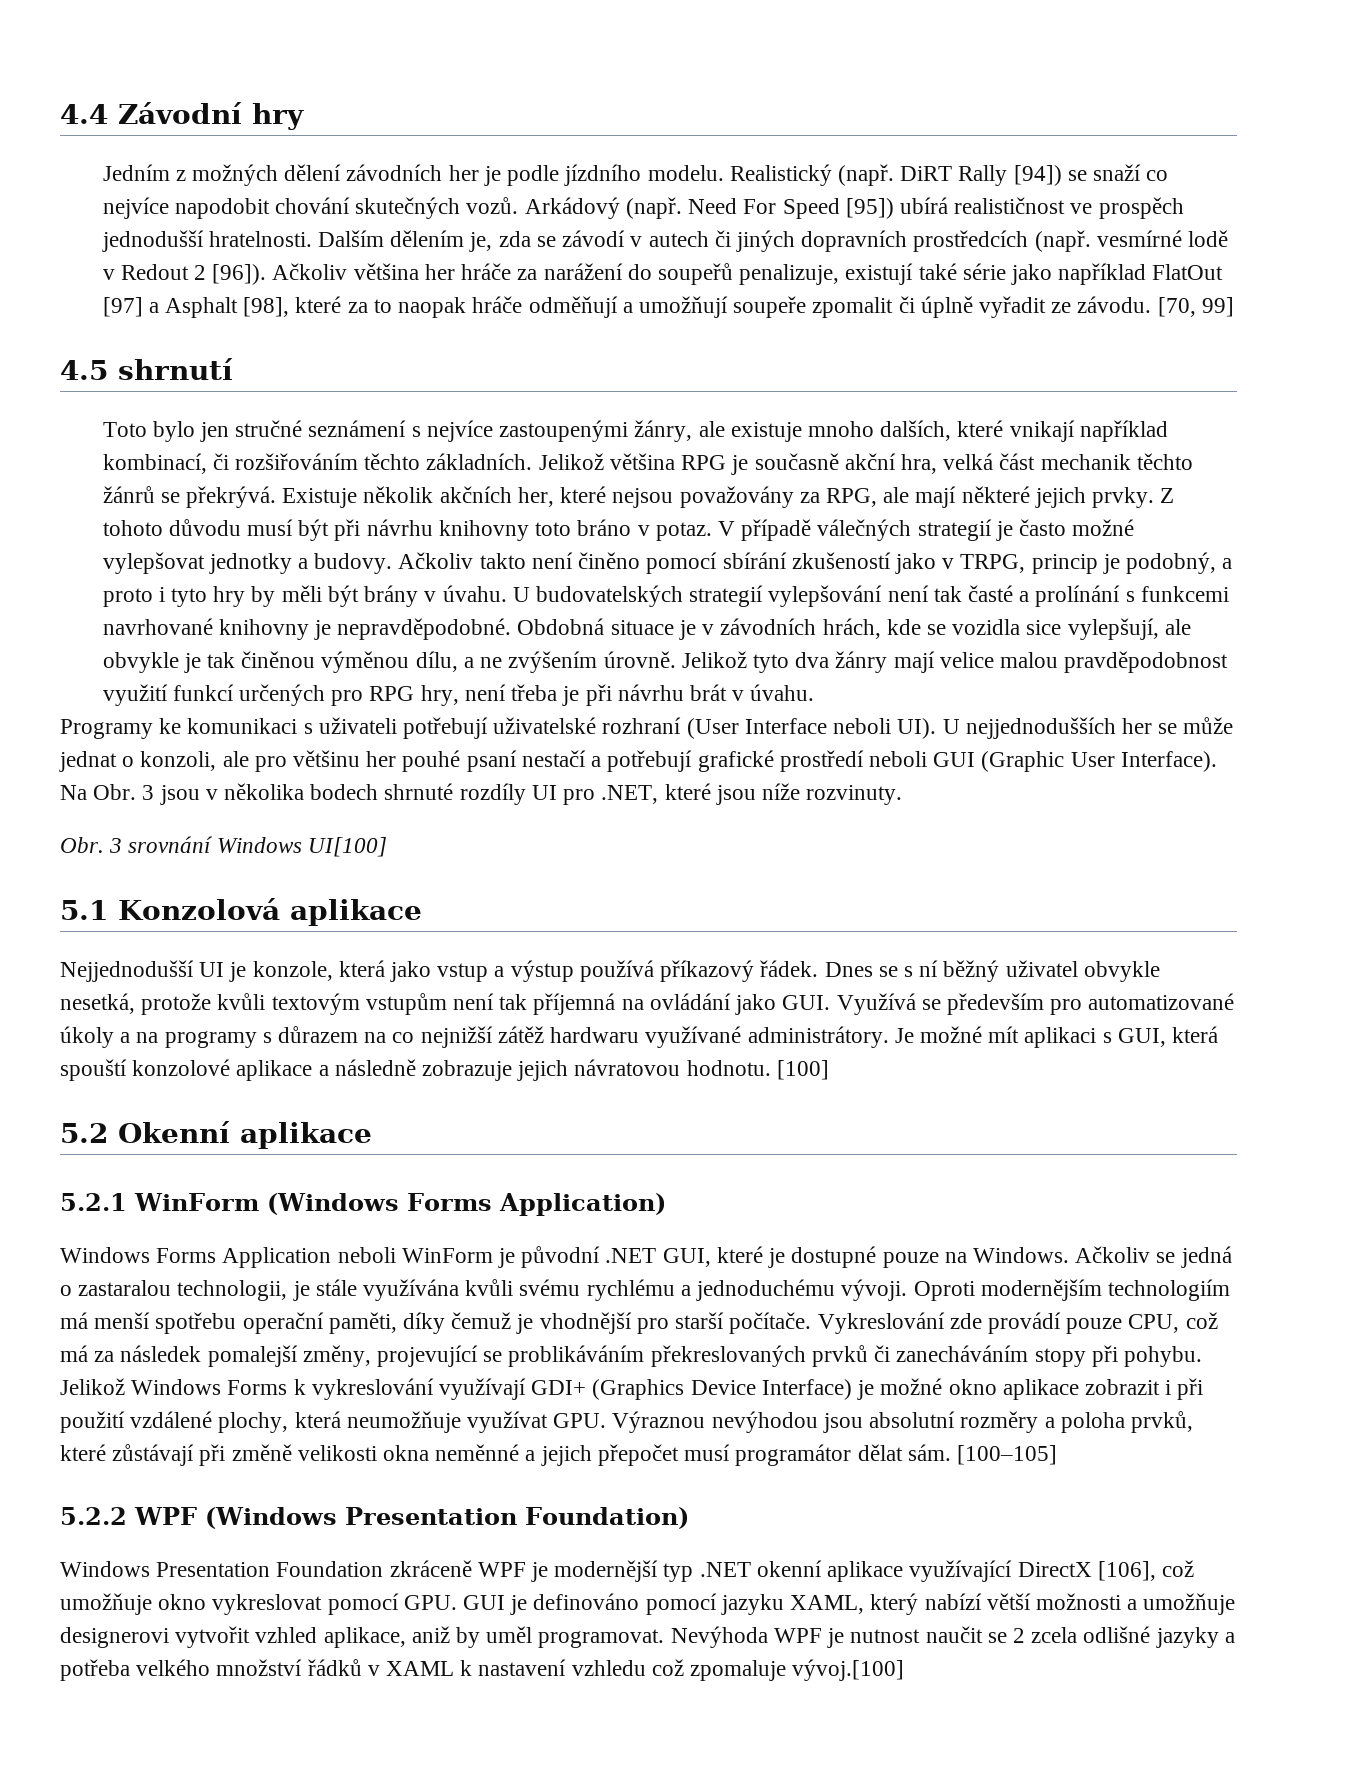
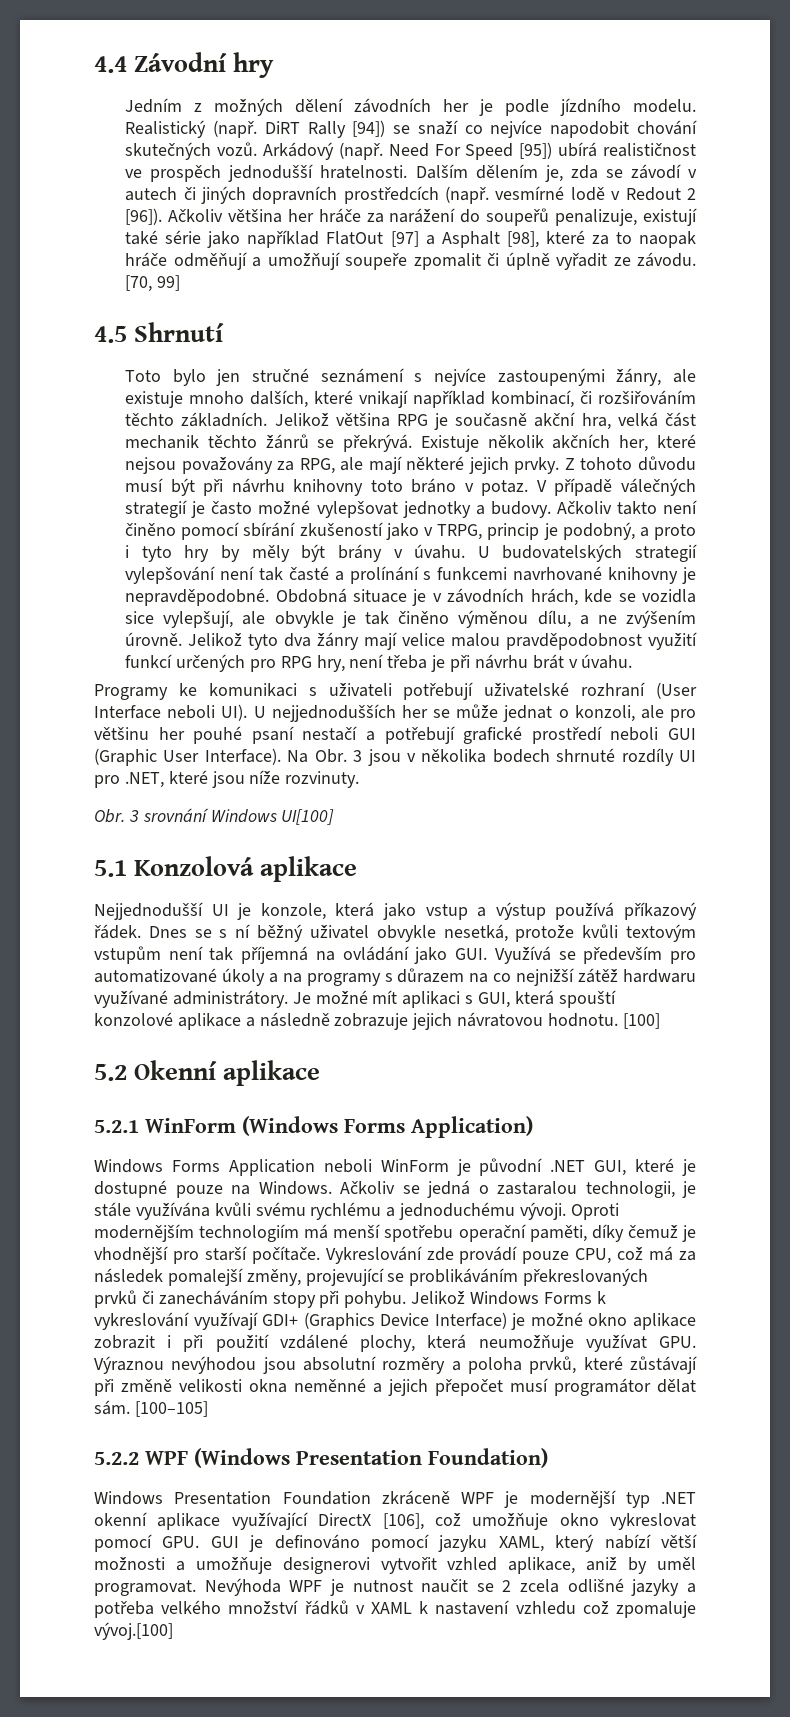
- 4.5 shrnutí
+ 4.5 Shrnutí
- Ačkoliv takto není činěno pomocí sbírání zkušeností jako v TRPG, princip je podobný, a proto i tyto hry by měli být brány v úvahu.
+ Ačkoliv takto není činěno pomocí sbírání zkušeností jako v TRPG, princip je podobný, a proto i tyto hry by měly být brány v úvahu.
- Obdobná situace je v závodních hrách, kde se vozidla sice vylepšují, ale obvykle je tak činěnou výměnou dílu, a ne zvýšením úrovně.
+ Obdobná situace je v závodních hrách, kde se vozidla sice vylepšují, ale obvykle je tak činěno výměnou dílu, a ne zvýšením úrovně.

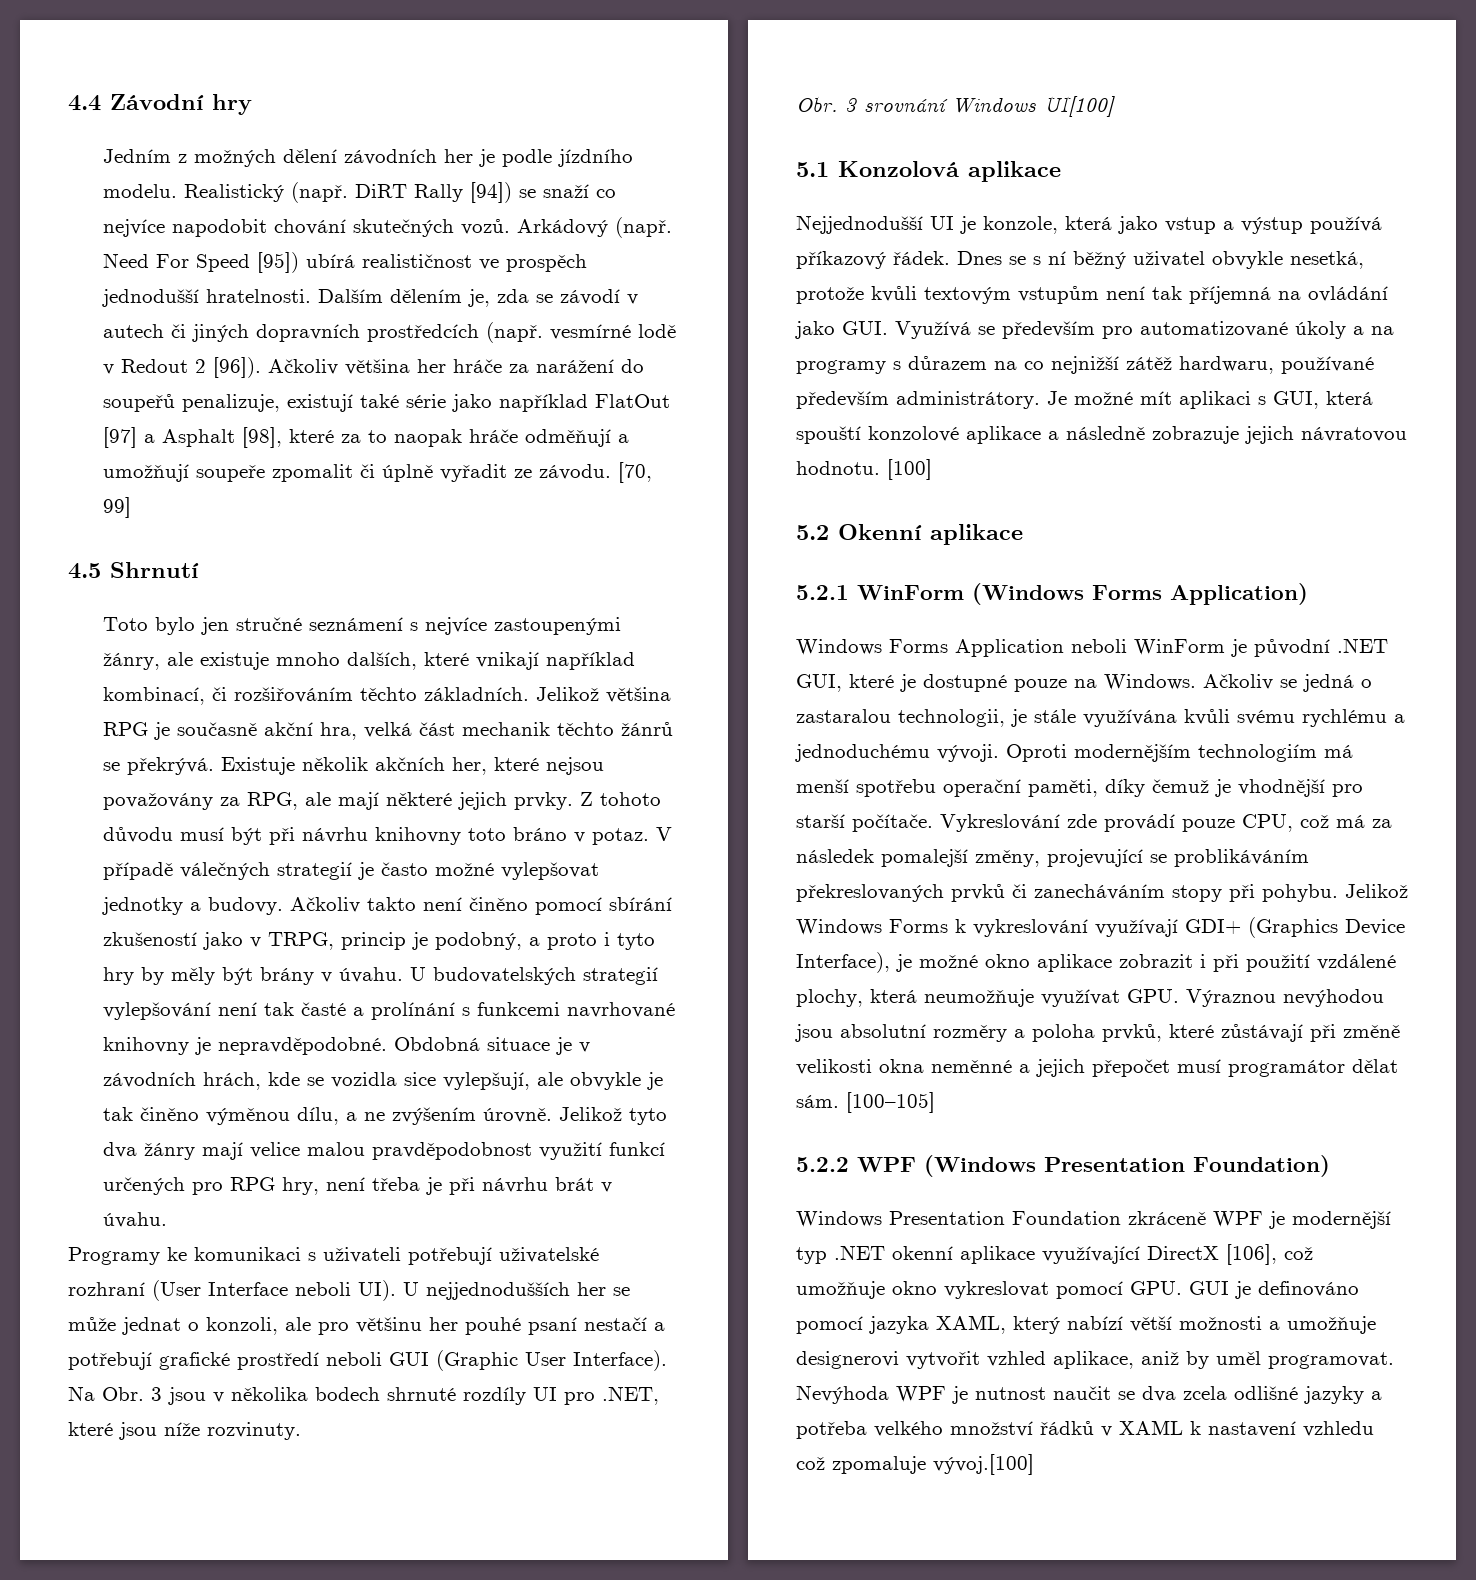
- Dnes se s ní běžný uživatel obvykle nesetká, protože kvůli textovým vstupům není tak příjemná na ovládání jako GUI. Využívá se především pro automatizované úkoly a na programy s důrazem na co nejnižší zátěž hardwaru využívané administrátory.
+ Dnes se s ní běžný uživatel obvykle nesetká, protože kvůli textovým vstupům není tak příjemná na ovládání jako GUI. Využívá se především pro automatizované úkoly a na programy s důrazem na co nejnižší zátěž hardwaru, používané především administrátory.
- Jelikož Windows Forms k vykreslování využívají GDI+ (Graphics Device Interface) je možné okno aplikace zobrazit i při použití vzdálené plochy, která neumožňuje využívat GPU. Výraznou nevýhodou jsou absolutní rozměry a poloha prvků, které zůstávají při změně velikosti okna neměnné a jejich přepočet musí programátor dělat sám.
+ Jelikož Windows Forms k vykreslování využívají GDI+ (Graphics Device Interface), je možné okno aplikace zobrazit i při použití vzdálené plochy, která neumožňuje využívat GPU. Výraznou nevýhodou jsou absolutní rozměry a poloha prvků, které zůstávají při změně velikosti okna neměnné a jejich přepočet musí programátor dělat sám.
- Windows Presentation Foundation zkráceně WPF je modernější typ .NET okenní aplikace využívající DirectX [106], což umožňuje okno vykreslovat pomocí GPU. GUI je definováno pomocí jazyku XAML, který nabízí větší možnosti a umožňuje designerovi vytvořit vzhled aplikace, aniž by uměl programovat.
+ Windows Presentation Foundation zkráceně WPF je modernější typ .NET okenní aplikace využívající DirectX [106], což umožňuje okno vykreslovat pomocí GPU. GUI je definováno pomocí jazyka XAML, který nabízí větší možnosti a umožňuje designerovi vytvořit vzhled aplikace, aniž by uměl programovat.
- Nevýhoda WPF je nutnost naučit se 2 zcela odlišné jazyky a potřeba velkého množství řádků v XAML k nastavení vzhledu což zpomaluje vývoj.[100]
+ Nevýhoda WPF je nutnost naučit se dva zcela odlišné jazyky a potřeba velkého množství řádků v XAML k nastavení vzhledu což zpomaluje vývoj.[100]

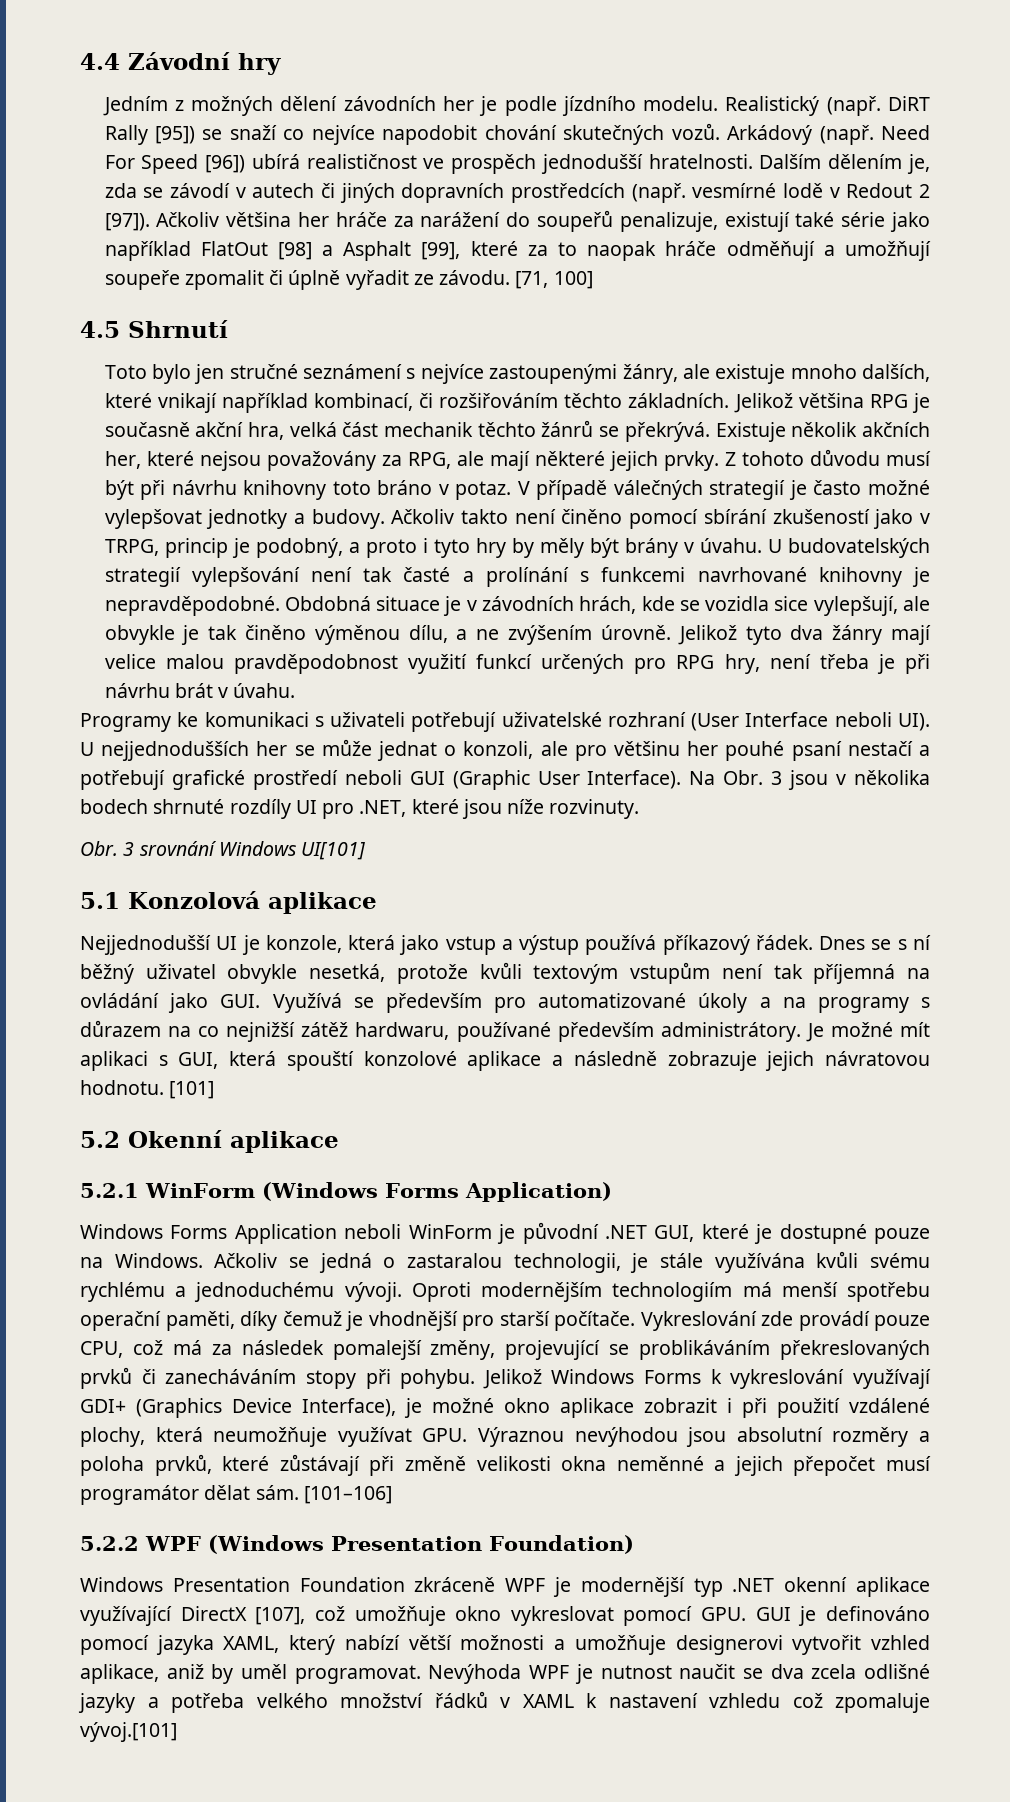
- DiRT Rally [94]) se snaží co nejvíce napodobit chování skutečných vozů.
+ DiRT Rally [95]) se snaží co nejvíce napodobit chování skutečných vozů.
- Need For Speed [95]) ubírá realističnost ve prospěch jednodušší hratelnosti.
+ Need For Speed [96]) ubírá realističnost ve prospěch jednodušší hratelnosti.
- Dalším dělením je, zda se závodí v autech či jiných dopravních prostředcích (např. vesmírné lodě v Redout 2 [96]).
+ Dalším dělením je, zda se závodí v autech či jiných dopravních prostředcích (např. vesmírné lodě v Redout 2 [97]).
- Ačkoliv většina her hráče za narážení do soupeřů penalizuje, existují také série jako například FlatOut [97] a Asphalt [98], které za to naopak hráče odměňují a umožňují soupeře zpomalit či úplně vyřadit ze závodu.
+ Ačkoliv většina her hráče za narážení do soupeřů penalizuje, existují také série jako například FlatOut [98] a Asphalt [99], které za to naopak hráče odměňují a umožňují soupeře zpomalit či úplně vyřadit ze závodu.
- [70, 99]
+ [71, 100]
- Obr. 3 srovnání Windows UI[100]
+ Obr. 3 srovnání Windows UI[101]
- [100]
+ [101]
- [100–105]
+ [101–106]
- Windows Presentation Foundation zkráceně WPF je modernější typ .NET okenní aplikace využívající DirectX [106], což umožňuje okno vykreslovat pomocí GPU. GUI je definováno pomocí jazyka XAML, který nabízí větší možnosti a umožňuje designerovi vytvořit vzhled aplikace, aniž by uměl programovat.
+ Windows Presentation Foundation zkráceně WPF je modernější typ .NET okenní aplikace využívající DirectX [107], což umožňuje okno vykreslovat pomocí GPU. GUI je definováno pomocí jazyka XAML, který nabízí větší možnosti a umožňuje designerovi vytvořit vzhled aplikace, aniž by uměl programovat.
- Nevýhoda WPF je nutnost naučit se dva zcela odlišné jazyky a potřeba velkého množství řádků v XAML k nastavení vzhledu což zpomaluje vývoj.[100]
+ Nevýhoda WPF je nutnost naučit se dva zcela odlišné jazyky a potřeba velkého množství řádků v XAML k nastavení vzhledu což zpomaluje vývoj.[101]

